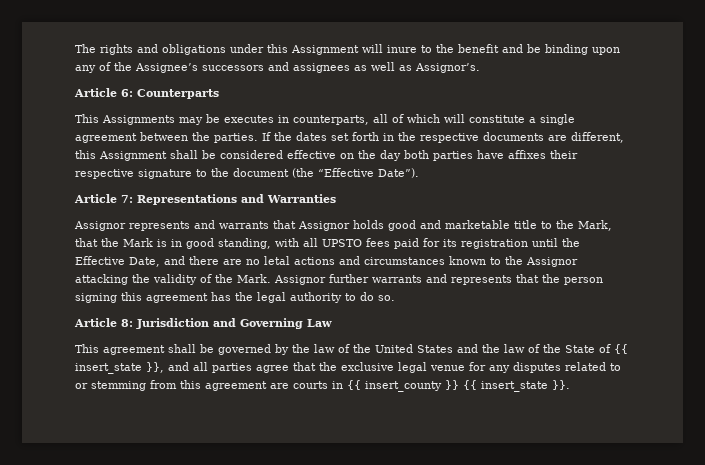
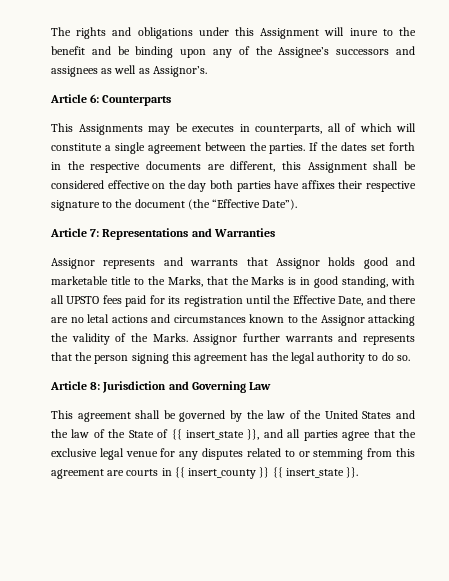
- Assignor represents and warrants that Assignor holds good and marketable title to the Mark, that the Mark is in good standing, with all UPSTO fees paid for its registration until the Effective Date, and there are no letal actions and circumstances known to the Assignor attacking the validity of the Mark.
+ Assignor represents and warrants that Assignor holds good and marketable title to the Marks, that the Marks is in good standing, with all UPSTO fees paid for its registration until the Effective Date, and there are no letal actions and circumstances known to the Assignor attacking the validity of the Marks.

